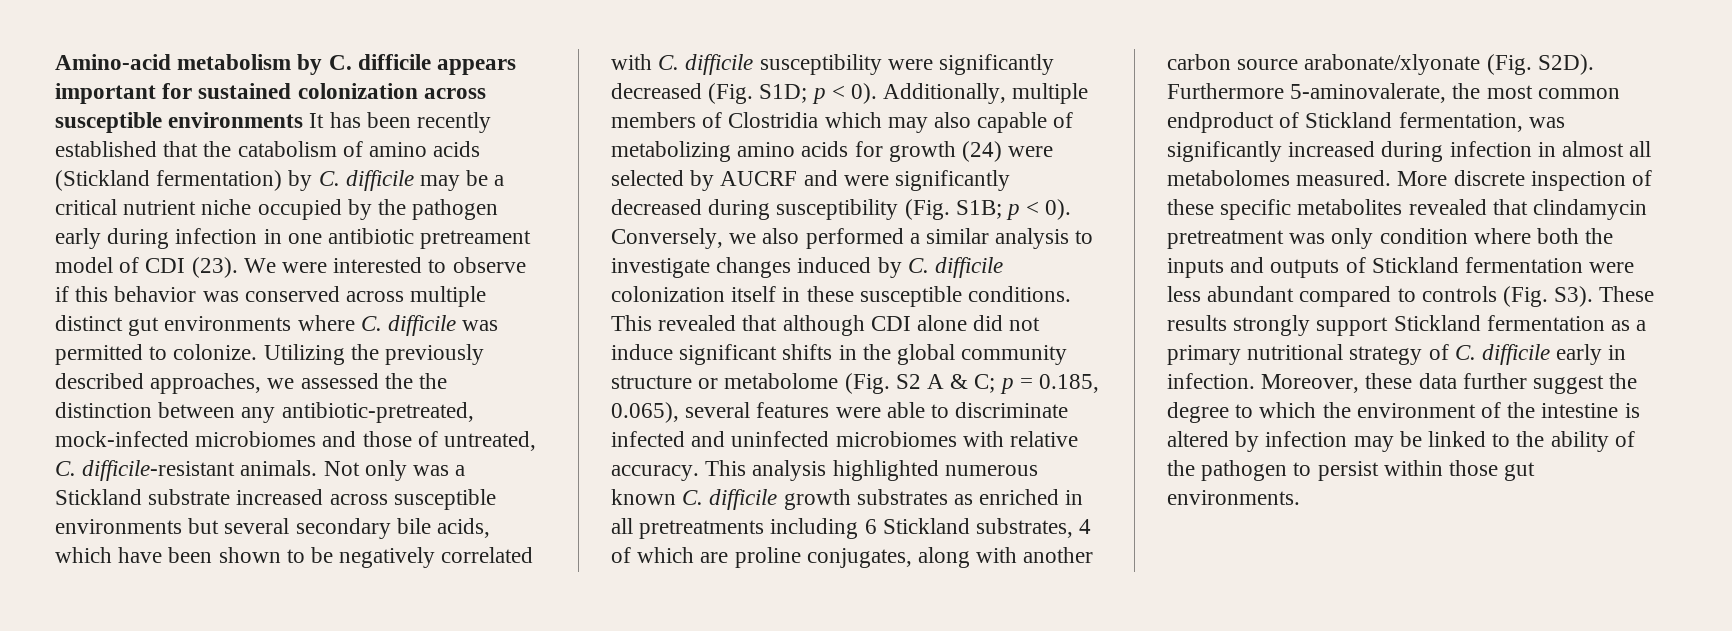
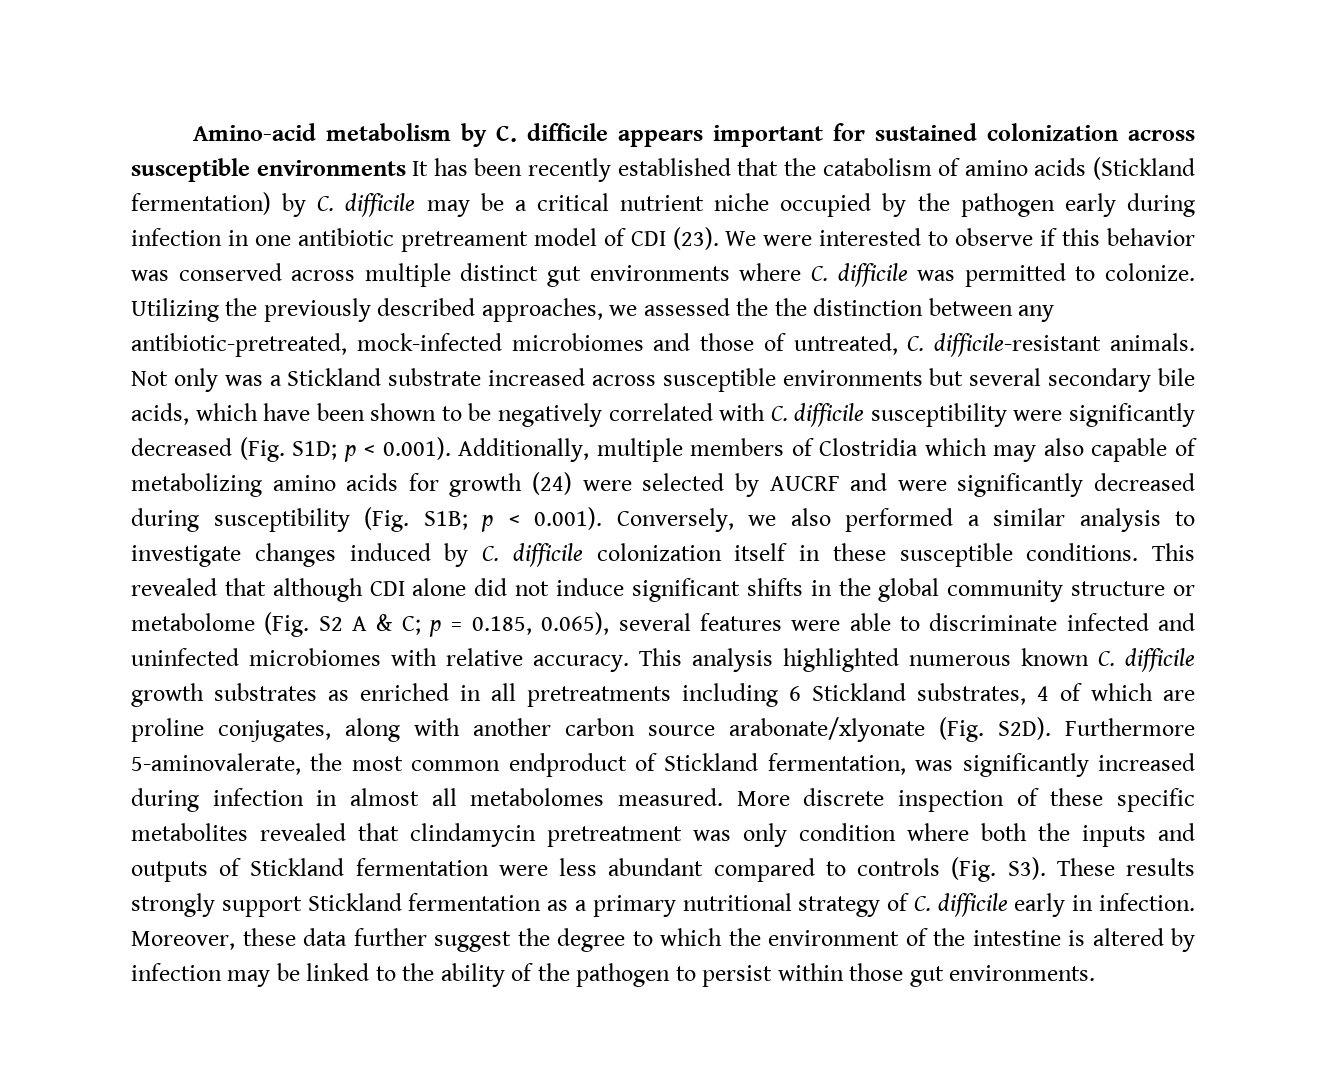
- p < 0). Additionally, multiple members of Clostridia which may also capable of metabolizing amino acids for growth (24) were selected by AUCRF and were significantly decreased during susceptibility (Fig. S1B;
+ p < 0.001). Additionally, multiple members of Clostridia which may also capable of metabolizing amino acids for growth (24) were selected by AUCRF and were significantly decreased during susceptibility (Fig. S1B;
- p < 0). Conversely, we also performed a similar analysis to investigate changes induced by C. difficile colonization itself in these susceptible conditions.
+ p < 0.001). Conversely, we also performed a similar analysis to investigate changes induced by C. difficile colonization itself in these susceptible conditions.

